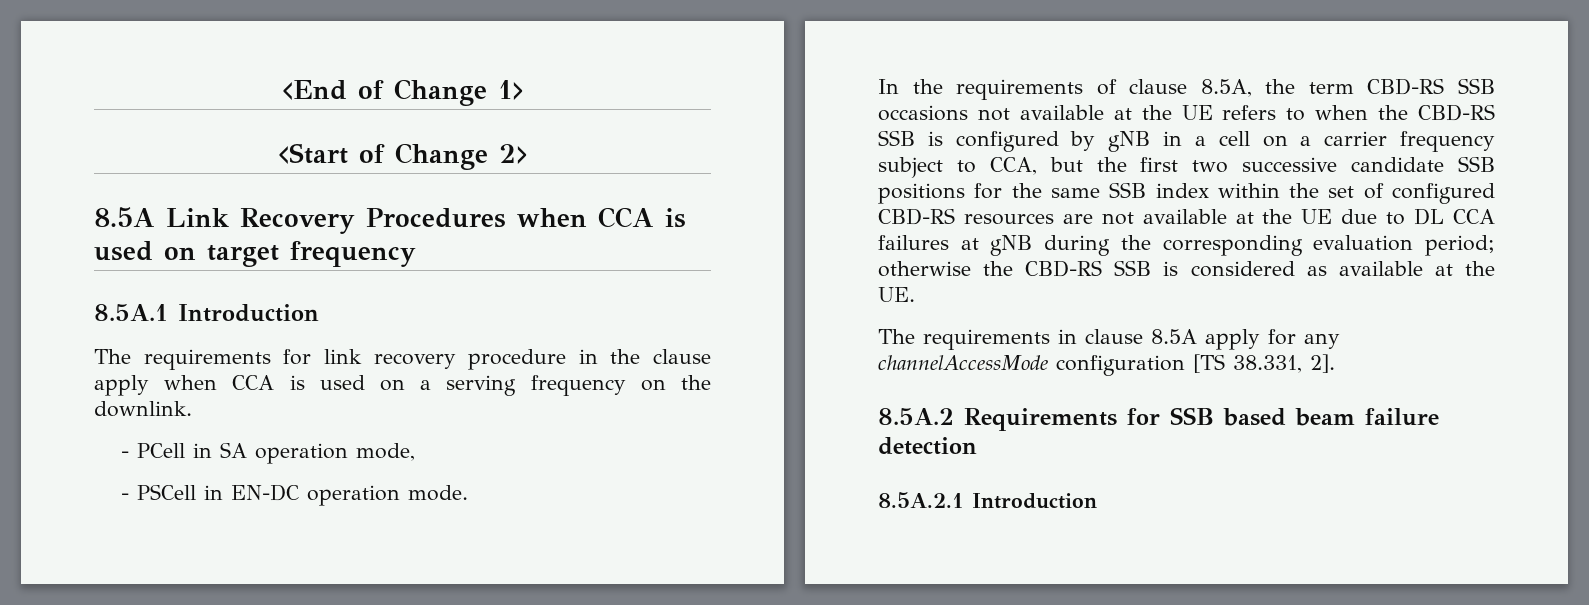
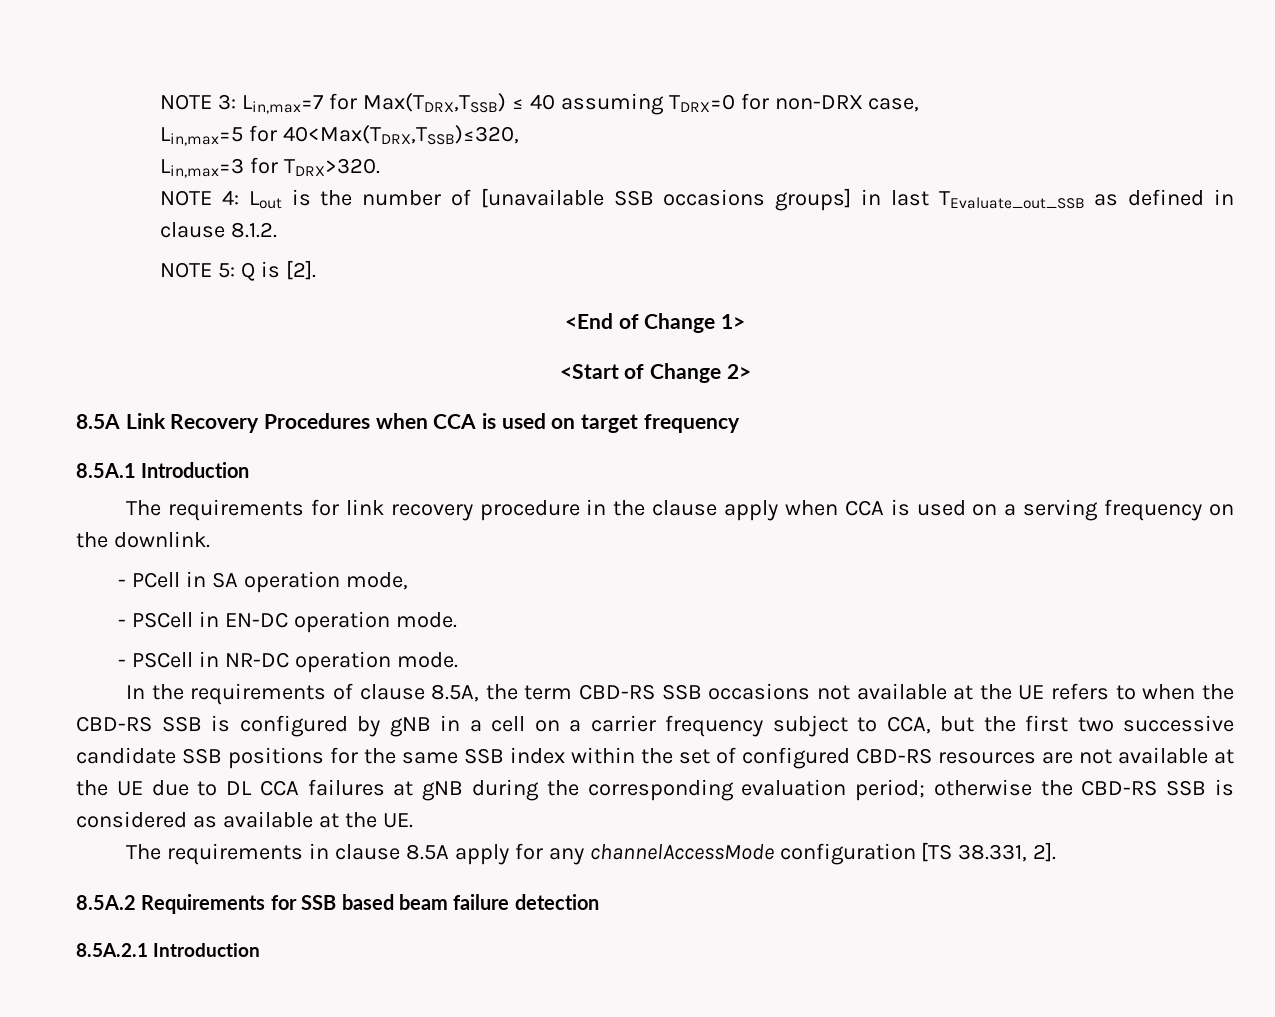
+ NOTE 3: Lin,max=7 for Max(TDRX,TSSB) ≤ 40 assuming TDRX=0 for non-DRX case,
+ Lin,max=5 for 40<Max(TDRX,TSSB)≤320,
+ Lin,max=3 for TDRX>320.
+ NOTE 4: Lout is the number of [unavailable SSB occasions groups] in last TEvaluate_out_SSB as defined in clause 8.1.2.
+ NOTE 5: Q is [2].
+ - PSCell in NR-DC operation mode.

